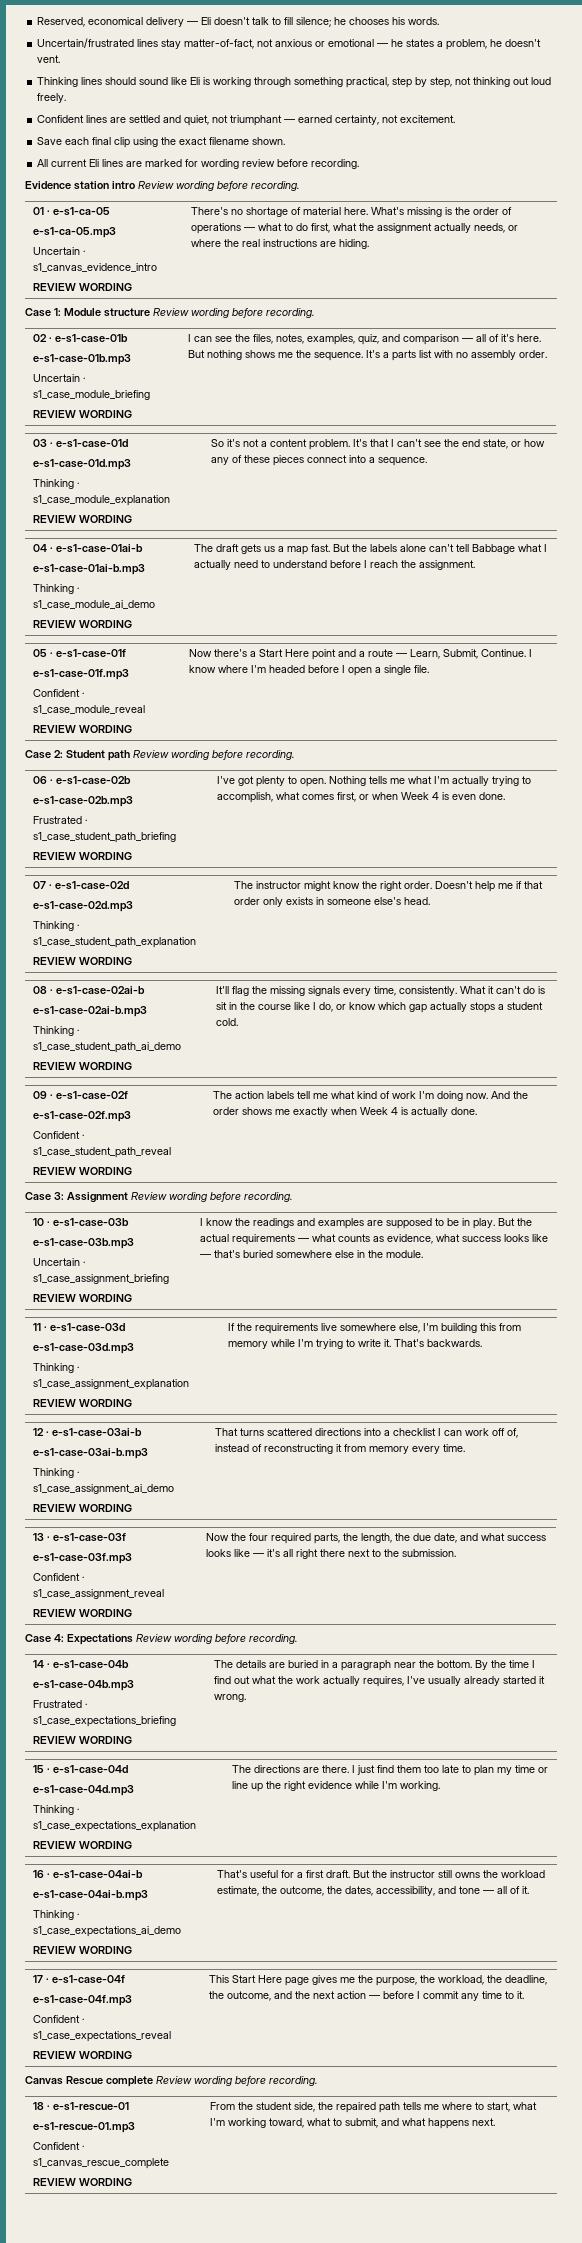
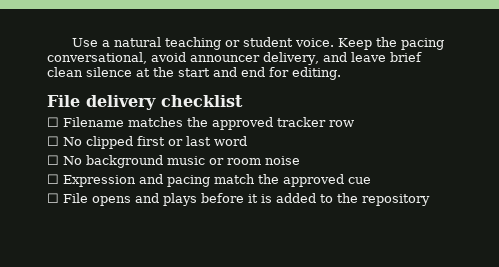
- Reserved, economical delivery — Eli doesn't talk to fill silence; he chooses his words.
- Uncertain/frustrated lines stay matter-of-fact, not anxious or emotional — he states a problem, he doesn't vent.
- Thinking lines should sound like Eli is working through something practical, step by step, not thinking out loud freely.
- Confident lines are settled and quiet, not triumphant — earned certainty, not excitement.
- Save each final clip using the exact filename shown.
- All current Eli lines are marked for wording review before recording.
- Evidence station intro Review wording before recording.
- 01 · e-s1-ca-05
- e-s1-ca-05.mp3
- Uncertain · s1_canvas_evidence_intro
- REVIEW WORDING | There's no shortage of material here. What's missing is the order of operations — what to do first, what the assignment actually needs, or where the real instructions are hiding.
- Case 1: Module structure Review wording before recording.
- 02 · e-s1-case-01b
- e-s1-case-01b.mp3
- Uncertain · s1_case_module_briefing
- REVIEW WORDING | I can see the files, notes, examples, quiz, and comparison — all of it's here. But nothing shows me the sequence. It's a parts list with no assembly order.
- 03 · e-s1-case-01d
- e-s1-case-01d.mp3
- Thinking · s1_case_module_explanation
- REVIEW WORDING | So it's not a content problem. It's that I can't see the end state, or how any of these pieces connect into a sequence.
- 04 · e-s1-case-01ai-b
- e-s1-case-01ai-b.mp3
- Thinking · s1_case_module_ai_demo
- REVIEW WORDING | The draft gets us a map fast. But the labels alone can't tell Babbage what I actually need to understand before I reach the assignment.
- 05 · e-s1-case-01f
- e-s1-case-01f.mp3
- Confident · s1_case_module_reveal
- REVIEW WORDING | Now there's a Start Here point and a route — Learn, Submit, Continue. I know where I'm headed before I open a single file.
- Case 2: Student path Review wording before recording.
- 06 · e-s1-case-02b
- e-s1-case-02b.mp3
- Frustrated · s1_case_student_path_briefing
- REVIEW WORDING | I've got plenty to open. Nothing tells me what I'm actually trying to accomplish, what comes first, or when Week 4 is even done.
- 07 · e-s1-case-02d
- e-s1-case-02d.mp3
- Thinking · s1_case_student_path_explanation
- REVIEW WORDING | The instructor might know the right order. Doesn't help me if that order only exists in someone else's head.
- 08 · e-s1-case-02ai-b
- e-s1-case-02ai-b.mp3
- Thinking · s1_case_student_path_ai_demo
- REVIEW WORDING | It'll flag the missing signals every time, consistently. What it can't do is sit in the course like I do, or know which gap actually stops a student cold.
- 09 · e-s1-case-02f
- e-s1-case-02f.mp3
- Confident · s1_case_student_path_reveal
- REVIEW WORDING | The action labels tell me what kind of work I'm doing now. And the order shows me exactly when Week 4 is actually done.
- Case 3: Assignment Review wording before recording.
- 10 · e-s1-case-03b
- e-s1-case-03b.mp3
- Uncertain · s1_case_assignment_briefing
- REVIEW WORDING | I know the readings and examples are supposed to be in play. But the actual requirements — what counts as evidence, what success looks like — that's buried somewhere else in the module.
- 11 · e-s1-case-03d
- e-s1-case-03d.mp3
- Thinking · s1_case_assignment_explanation
- REVIEW WORDING | If the requirements live somewhere else, I'm building this from memory while I'm trying to write it. That's backwards.
- 12 · e-s1-case-03ai-b
- e-s1-case-03ai-b.mp3
- Thinking · s1_case_assignment_ai_demo
- REVIEW WORDING | That turns scattered directions into a checklist I can work off of, instead of reconstructing it from memory every time.
- 13 · e-s1-case-03f
- e-s1-case-03f.mp3
- Confident · s1_case_assignment_reveal
- REVIEW WORDING | Now the four required parts, the length, the due date, and what success looks like — it's all right there next to the submission.
- Case 4: Expectations Review wording before recording.
- 14 · e-s1-case-04b
- e-s1-case-04b.mp3
- Frustrated · s1_case_expectations_briefing
- REVIEW WORDING | The details are buried in a paragraph near the bottom. By the time I find out what the work actually requires, I've usually already started it wrong.
- 15 · e-s1-case-04d
- e-s1-case-04d.mp3
- Thinking · s1_case_expectations_explanation
- REVIEW WORDING | The directions are there. I just find them too late to plan my time or line up the right evidence while I'm working.
- 16 · e-s1-case-04ai-b
- e-s1-case-04ai-b.mp3
- Thinking · s1_case_expectations_ai_demo
- REVIEW WORDING | That's useful for a first draft. But the instructor still owns the workload estimate, the outcome, the dates, accessibility, and tone — all of it.
- 17 · e-s1-case-04f
- e-s1-case-04f.mp3
- Confident · s1_case_expectations_reveal
- REVIEW WORDING | This Start Here page gives me the purpose, the workload, the deadline, the outcome, and the next action — before I commit any time to it.
- Canvas Rescue complete Review wording before recording.
- 18 · e-s1-rescue-01
- e-s1-rescue-01.mp3
- Confident · s1_canvas_rescue_complete
- REVIEW WORDING | From the student side, the repaired path tells me where to start, what I'm working toward, what to submit, and what happens next.
+ Use a natural teaching or student voice. Keep the pacing conversational, avoid announcer delivery, and leave brief clean silence at the start and end for editing.
+ File delivery checklist
+ ☐ Filename matches the approved tracker row
+ ☐ No clipped first or last word
+ ☐ No background music or room noise
+ ☐ Expression and pacing match the approved cue
+ ☐ File opens and plays before it is added to the repository

